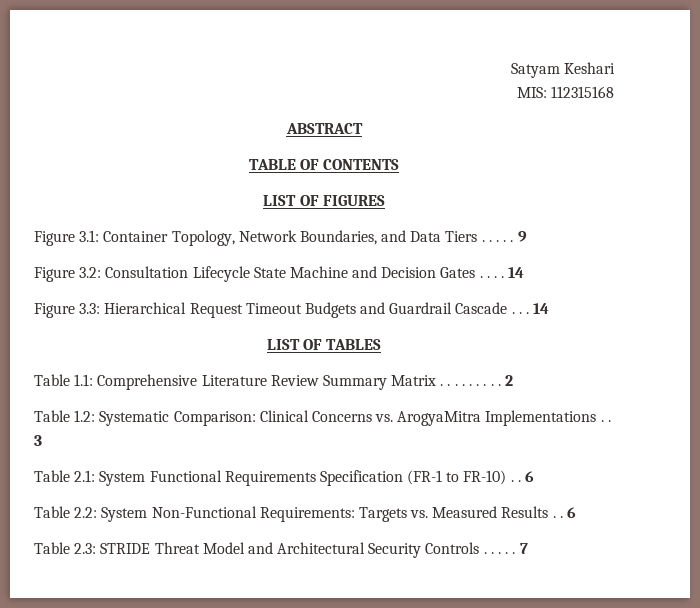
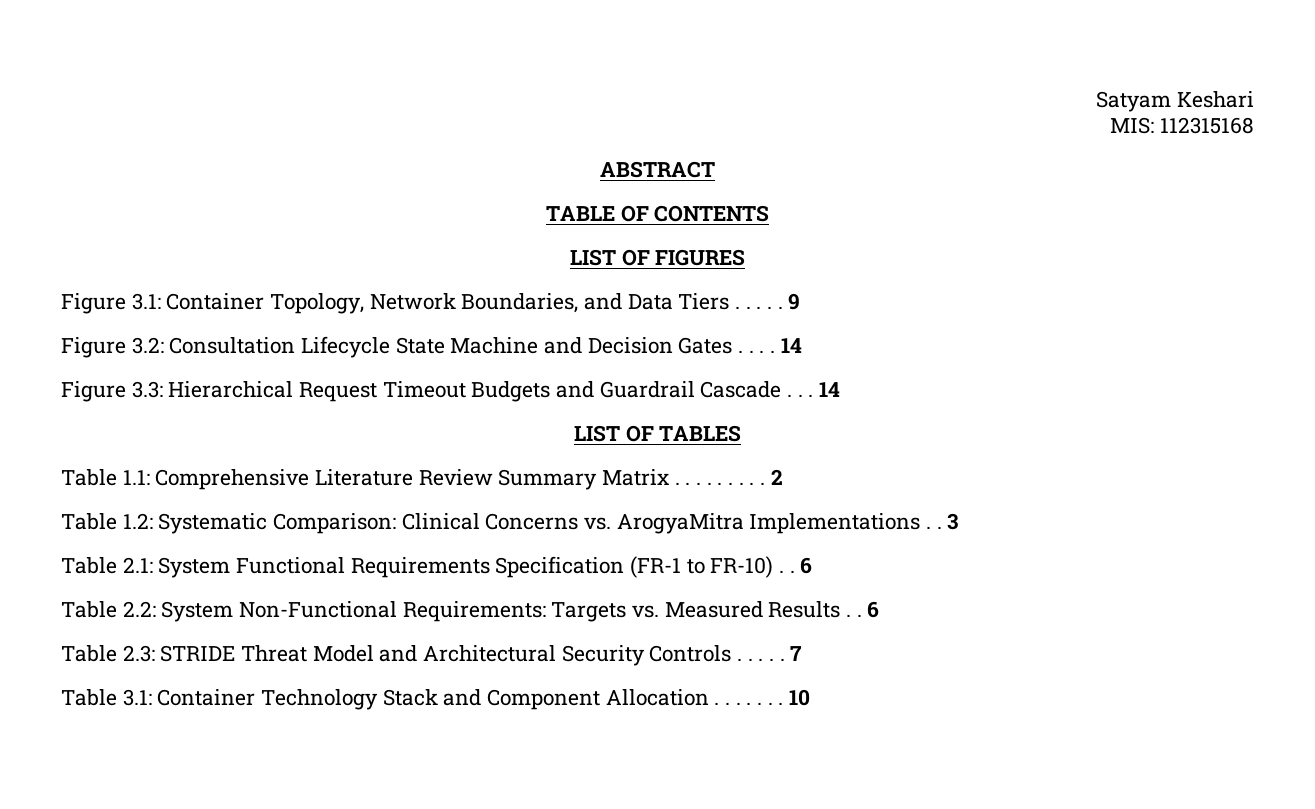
+ Table 3.1: Container Technology Stack and Component Allocation . . . . . . . 10

